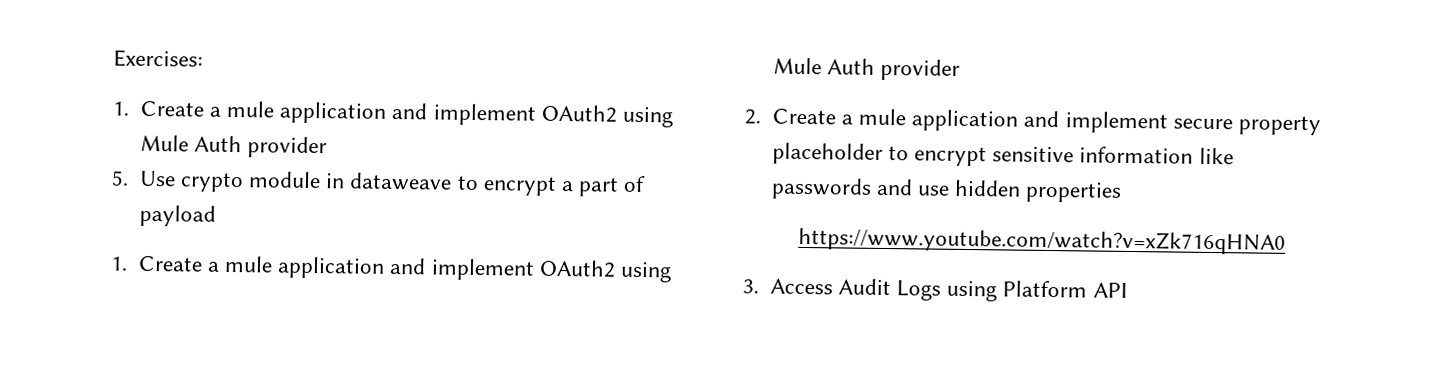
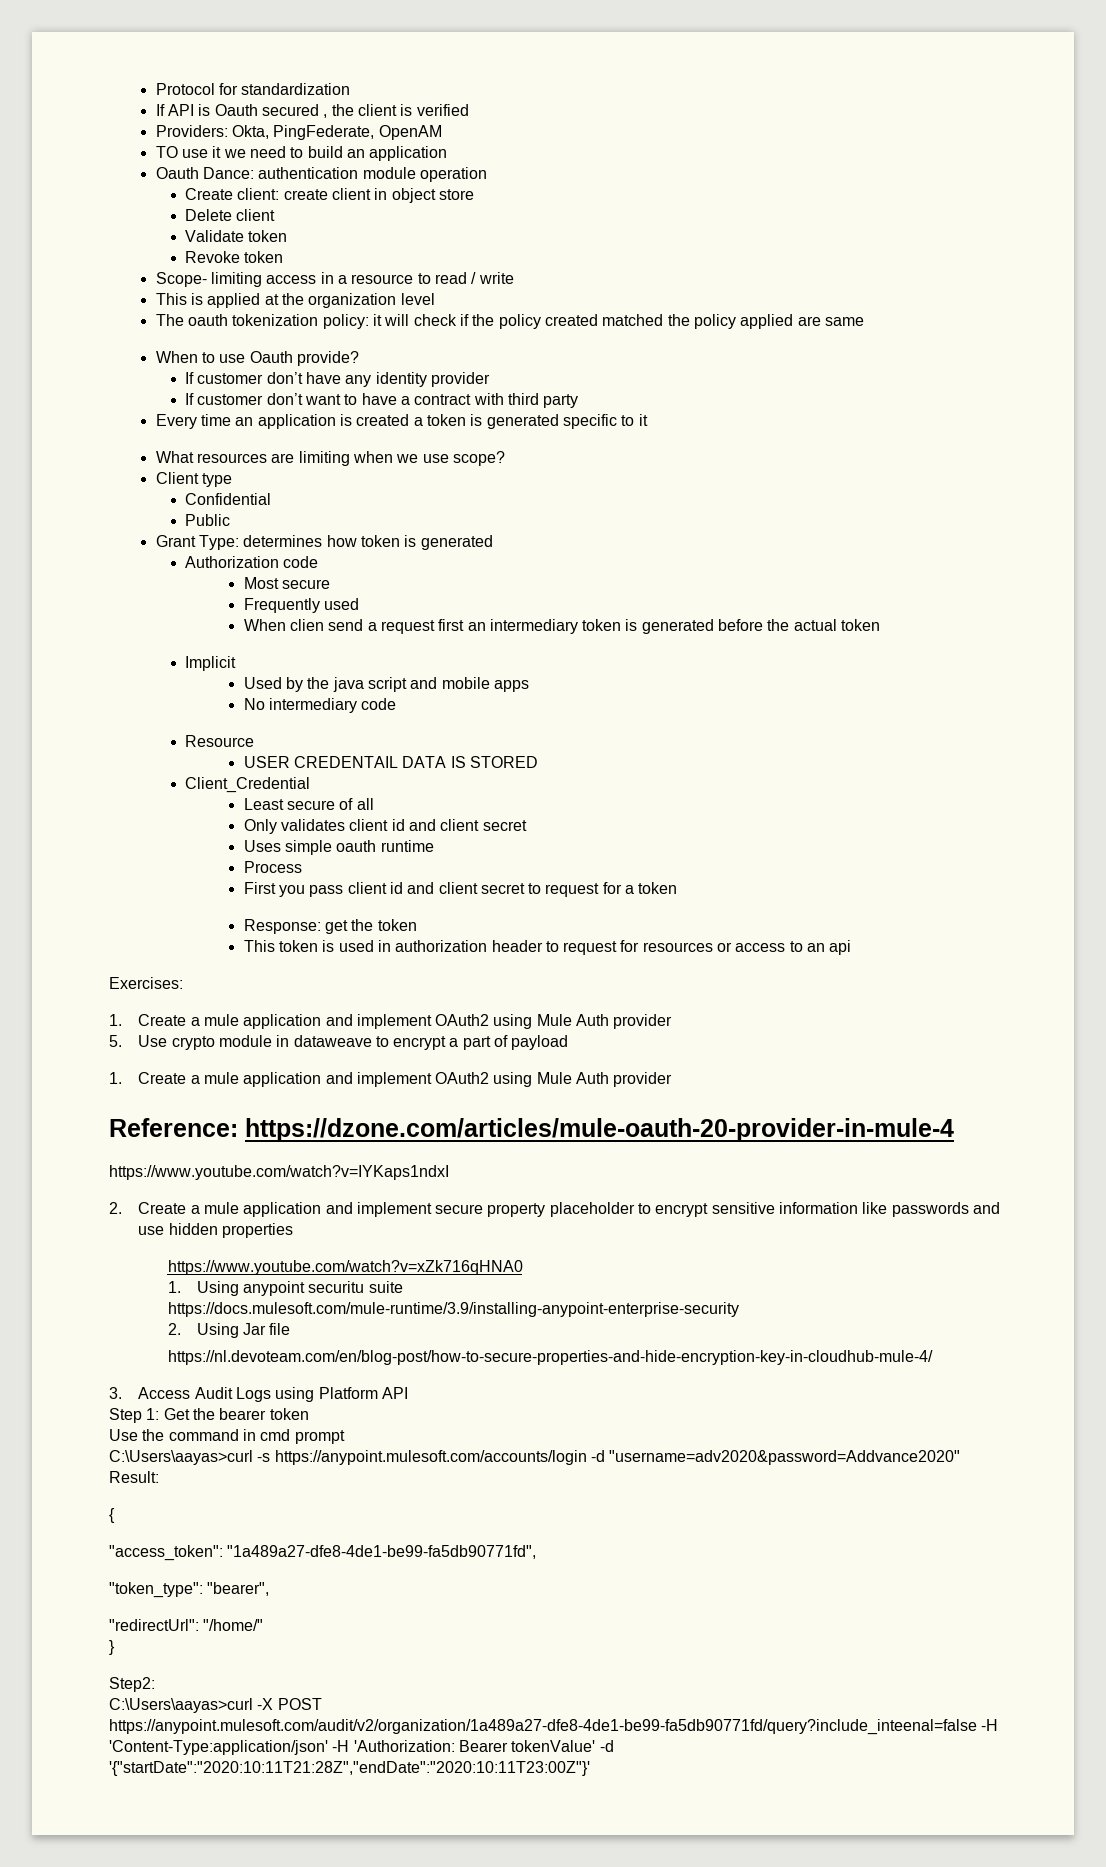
+ Protocol for standardization
+ If API is Oauth secured , the client is verified
+ Providers: Okta, PingFederate, OpenAM
+ TO use it we need to build an application
+ Oauth Dance: authentication module operation
+ Create client: create client in object store
+ Delete client
+ Validate token
+ Revoke token
+ Scope- limiting access in a resource to read / write
+ This is applied at the organization level
+ The oauth tokenization policy: it will check if the policy created matched the policy applied are same
+ When to use Oauth provide?
+ If customer don’t have any identity provider
+ If customer don’t want to have a contract with third party
+ Every time an application is created a token is generated specific to it
+ What resources are limiting when we use scope?
+ Client type
+ Confidential
+ Public
+ Grant Type: determines how token is generated
+ Authorization code
+ Most secure
+ Frequently used
+ When clien send a request first an intermediary token is generated before the actual token
+ Implicit
+ Used by the java script and mobile apps
+ No intermediary code
+ Resource
+ USER CREDENTAIL DATA IS STORED
+ Client_Credential
+ Least secure of all
+ Only validates client id and client secret
+ Uses simple oauth runtime
+ Process
+ First you pass client id and client secret to request for a token
+ Response: get the token
+ This token is used in authorization header to request for resources or access to an api
+ Reference: https://dzone.com/articles/mule-oauth-20-provider-in-mule-4
+ https://www.youtube.com/watch?v=IYKaps1ndxI
+ 1. Using anypoint securitu suite
+ https://docs.mulesoft.com/mule-runtime/3.9/installing-anypoint-enterprise-security
+ 2. Using Jar file
+ https://nl.devoteam.com/en/blog-post/how-to-secure-properties-and-hide-encryption-key-in-cloudhub-mule-4/
+ Step 1: Get the bearer token
+ Use the command in cmd prompt
+ C:\Users\aayas>curl -s https://anypoint.mulesoft.com/accounts/login -d "username=adv2020&password=Addvance2020"
+ Result:
+ {
+ "access_token": "1a489a27-dfe8-4de1-be99-fa5db90771fd",
+ "token_type": "bearer",
+ "redirectUrl": "/home/"
+ }
+ Step2:
+ C:\Users\aayas>curl -X POST https://anypoint.mulesoft.com/audit/v2/organization/1a489a27-dfe8-4de1-be99-fa5db90771fd/query?include_inteenal=false -H 'Content-Type:application/json' -H 'Authorization: Bearer tokenValue' -d '{"startDate":"2020:10:11T21:28Z","endDate":"2020:10:11T23:00Z"}'

